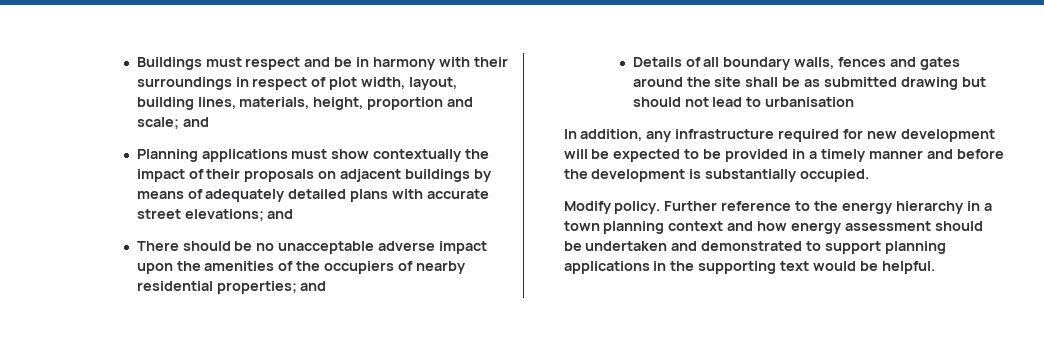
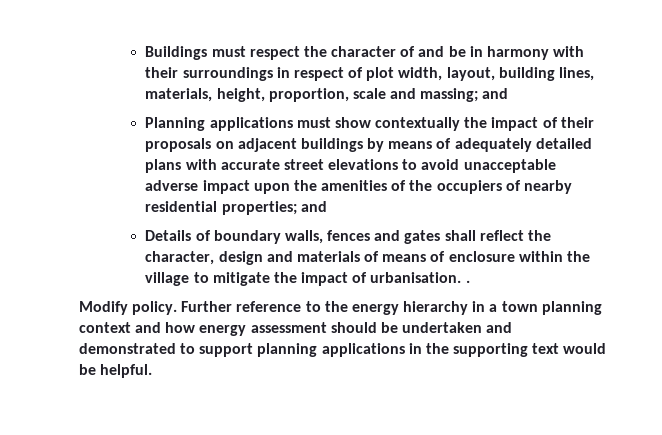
- Buildings must respect and be in harmony with their surroundings in respect of plot width, layout, building lines, materials, height, proportion and scale; and
+ Buildings must respect the character of and be in harmony with their surroundings in respect of plot width, layout, building lines, materials, height, proportion, scale and massing; and
- Planning applications must show contextually the impact of their proposals on adjacent buildings by means of adequately detailed plans with accurate street elevations; and
- There should be no unacceptable adverse impact upon the amenities of the occupiers of nearby residential properties; and
+ Planning applications must show contextually the impact of their proposals on adjacent buildings by means of adequately detailed plans with accurate street elevations to avoid unacceptable adverse impact upon the amenities of the occupiers of nearby residential properties; and
- Details of all boundary walls, fences and gates around the site shall be as submitted drawing but should not lead to urbanisation
- In addition, any infrastructure required for new development will be expected to be provided in a timely manner and before the development is substantially occupied.
+ Details of boundary walls, fences and gates shall reflect the character, design and materials of means of enclosure within the village to mitigate the impact of urbanisation. .

